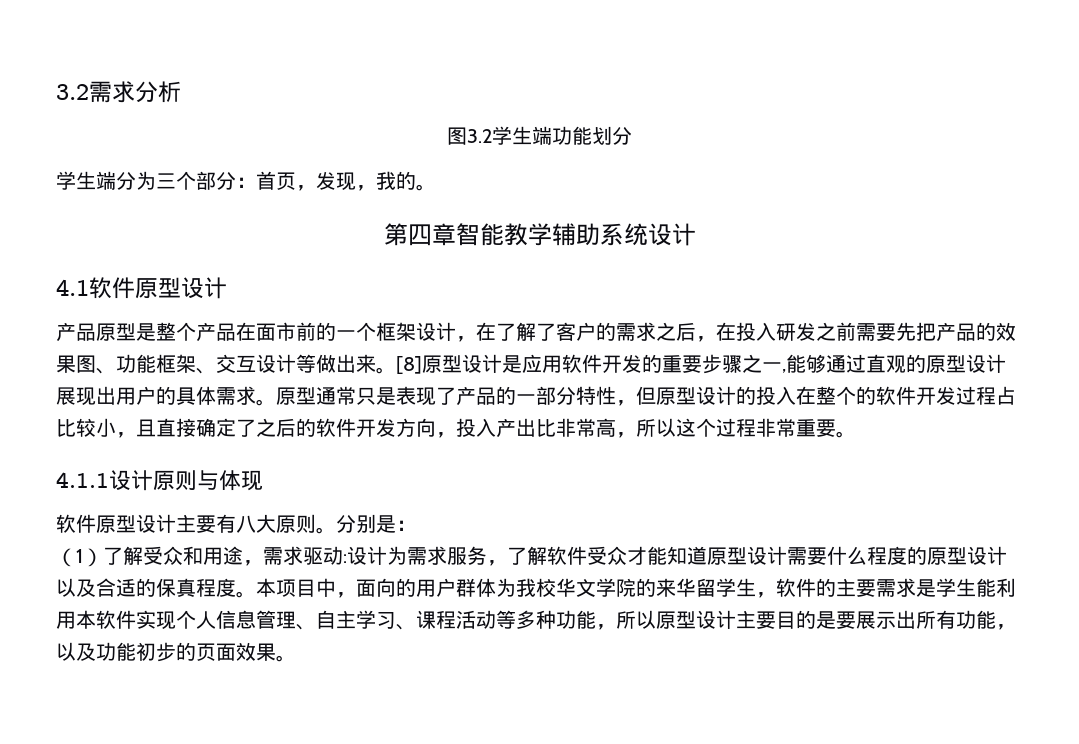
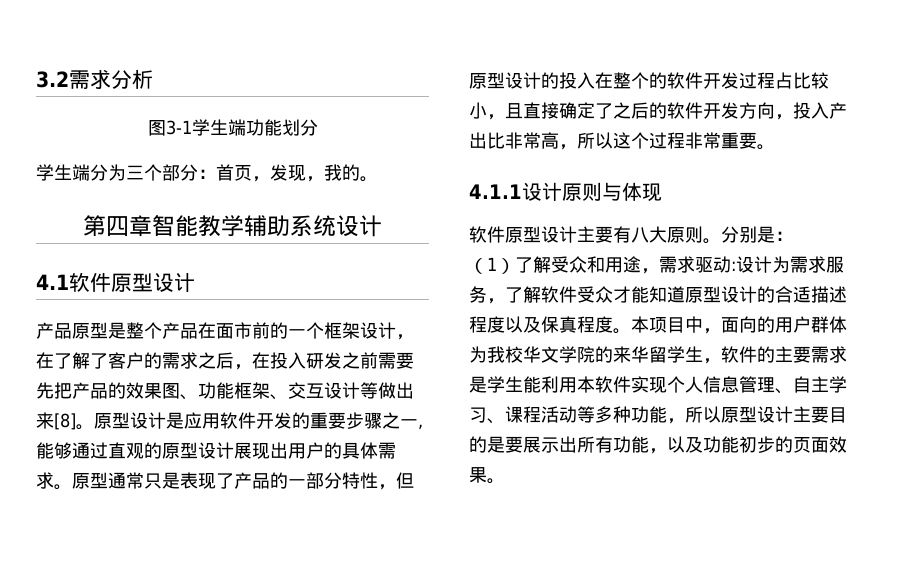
- 图3.2学生端功能划分
+ 图3-1学生端功能划分
- 产品原型是整个产品在面市前的一个框架设计，在了解了客户的需求之后，在投入研发之前需要先把产品的效果图、功能框架、交互设计等做出来。[8]原型设计是应用软件开发的重要步骤之一,能够通过直观的原型设计展现出用户的具体需求。
+ 产品原型是整个产品在面市前的一个框架设计，在了解了客户的需求之后，在投入研发之前需要先把产品的效果图、功能框架、交互设计等做出来[8]。原型设计是应用软件开发的重要步骤之一,能够通过直观的原型设计展现出用户的具体需求。
- （1）了解受众和用途，需求驱动:设计为需求服务，了解软件受众才能知道原型设计需要什么程度的原型设计以及合适的保真程度。
+ （1）了解受众和用途，需求驱动:设计为需求服务，了解软件受众才能知道原型设计的合适描述程度以及保真程度。

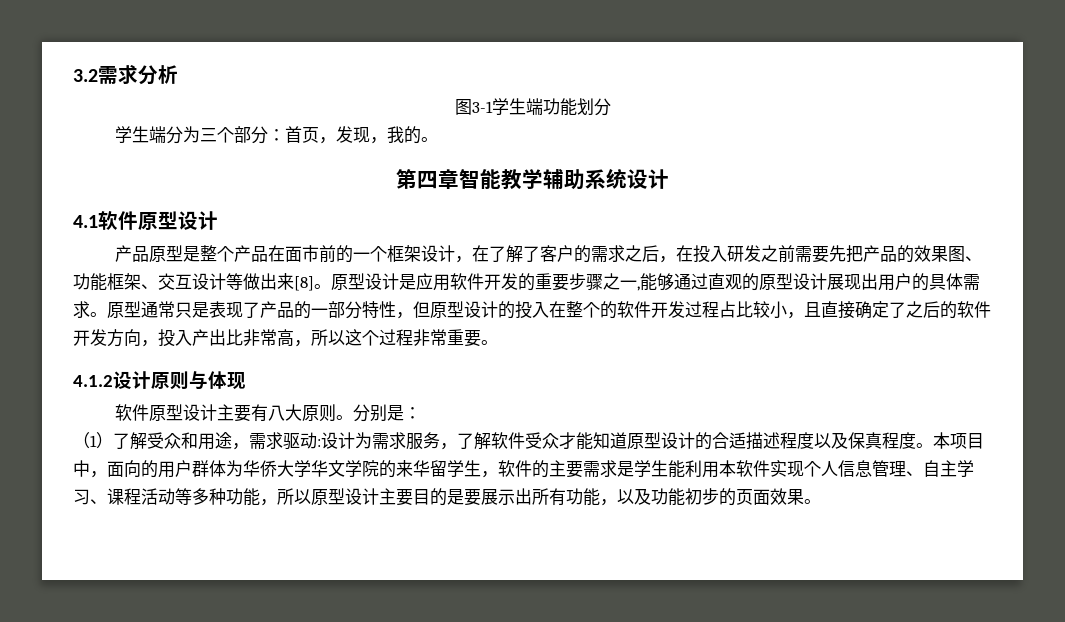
- 4.1.1设计原则与体现
+ 4.1.2设计原则与体现
- 本项目中，面向的用户群体为我校华文学院的来华留学生，软件的主要需求是学生能利用本软件实现个人信息管理、自主学习、课程活动等多种功能，所以原型设计主要目的是要展示出所有功能，以及功能初步的页面效果。
+ 本项目中，面向的用户群体为华侨大学华文学院的来华留学生，软件的主要需求是学生能利用本软件实现个人信息管理、自主学习、课程活动等多种功能，所以原型设计主要目的是要展示出所有功能，以及功能初步的页面效果。

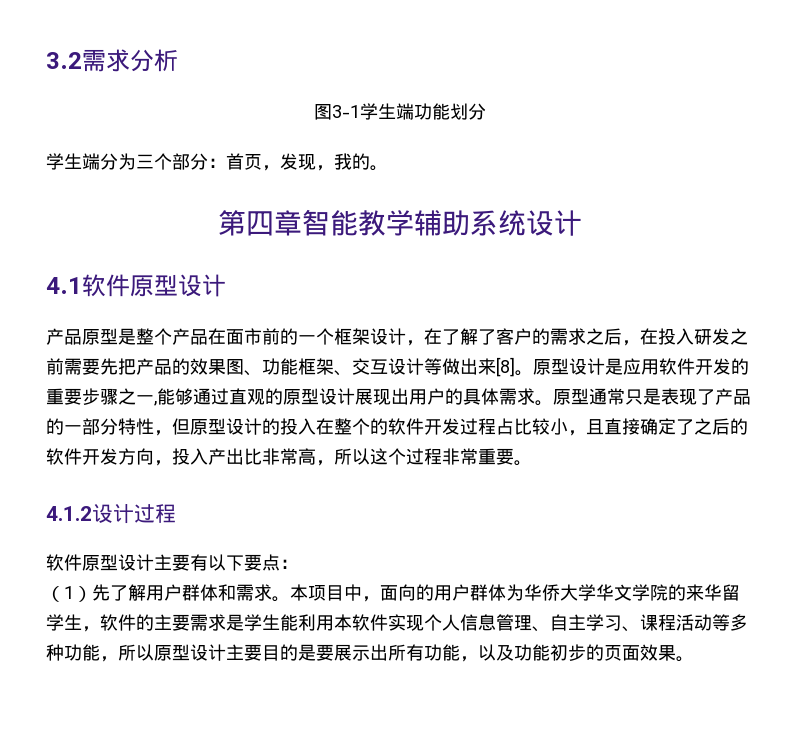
- 4.1.2设计原则与体现
+ 4.1.2设计过程
- 软件原型设计主要有八大原则。分别是：
+ 软件原型设计主要有以下要点：
- （1）了解受众和用途，需求驱动:设计为需求服务，了解软件受众才能知道原型设计的合适描述程度以及保真程度。
+ （1）先了解用户群体和需求。

